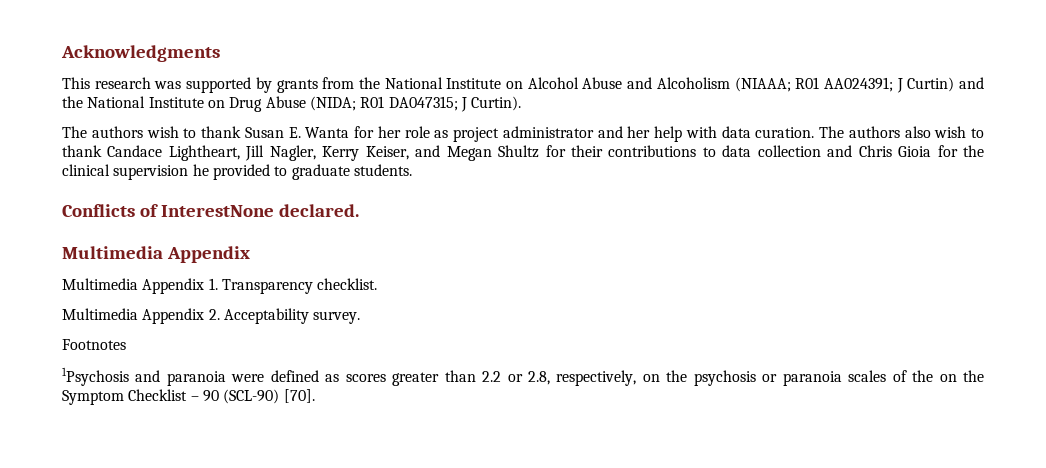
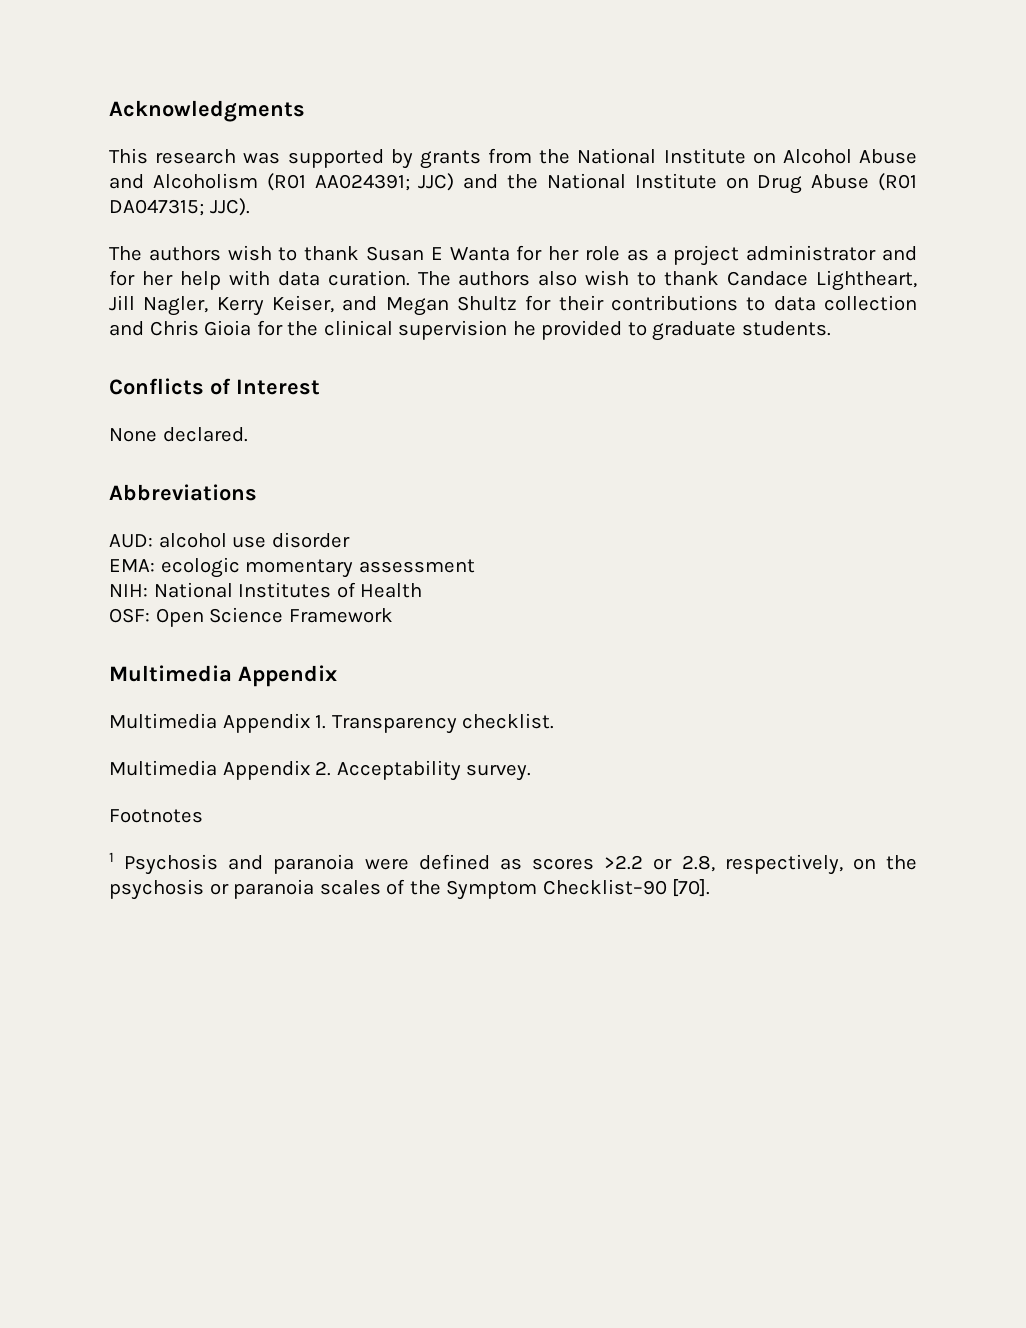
- This research was supported by grants from the National Institute on Alcohol Abuse and Alcoholism (NIAAA; R01 AA024391; J Curtin) and the National Institute on Drug Abuse (NIDA; R01 DA047315; J Curtin).
+ This research was supported by grants from the National Institute on Alcohol Abuse and Alcoholism (R01 AA024391; JJC) and the National Institute on Drug Abuse (R01 DA047315; JJC).
- The authors wish to thank Susan E. Wanta for her role as project administrator and her help with data curation.
+ The authors wish to thank Susan E Wanta for her role as a project administrator and for her help with data curation.
- Conflicts of InterestNone declared.
+ Conflicts of Interest
+ None declared.
+ Abbreviations
+ AUD: alcohol use disorder
+ EMA: ecologic momentary assessment
+ NIH: National Institutes of Health
+ OSF: Open Science Framework
- 1Psychosis and paranoia were defined as scores greater than 2.2 or 2.8, respectively, on the psychosis or paranoia scales of the on the Symptom Checklist – 90 (SCL-90) [70].
+ 1 Psychosis and paranoia were defined as scores >2.2 or 2.8, respectively, on the psychosis or paranoia scales of the Symptom Checklist–90 [70].

